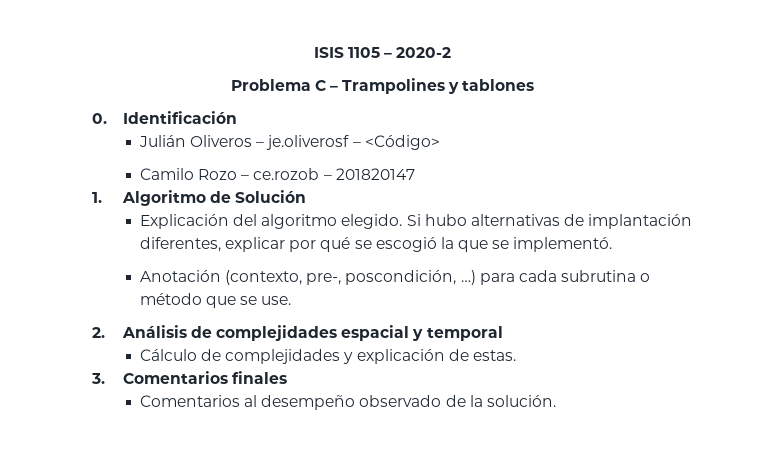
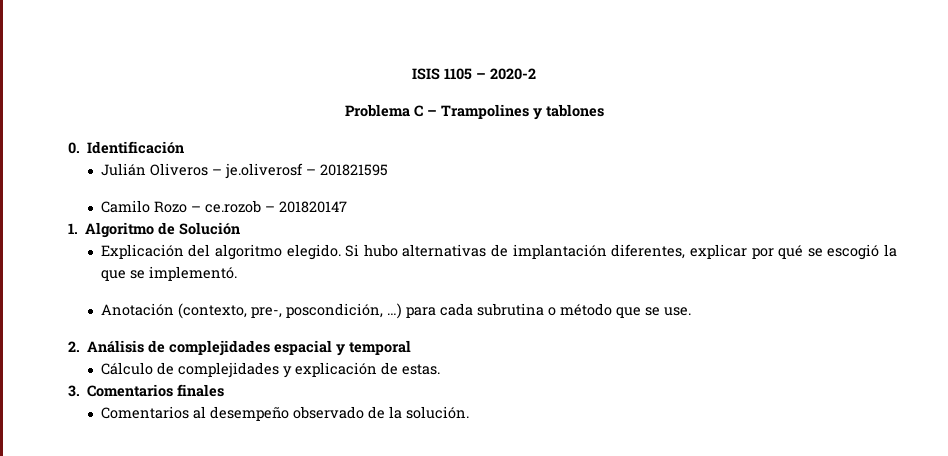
- Julián Oliveros – je.oliverosf – <Código>
+ Julián Oliveros – je.oliverosf – 201821595

